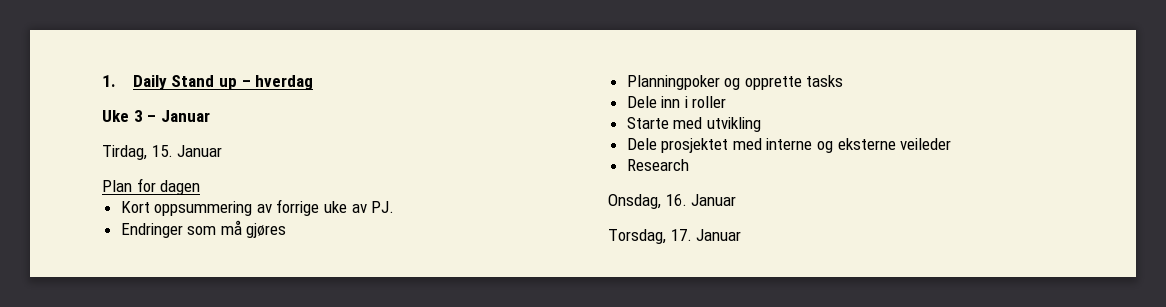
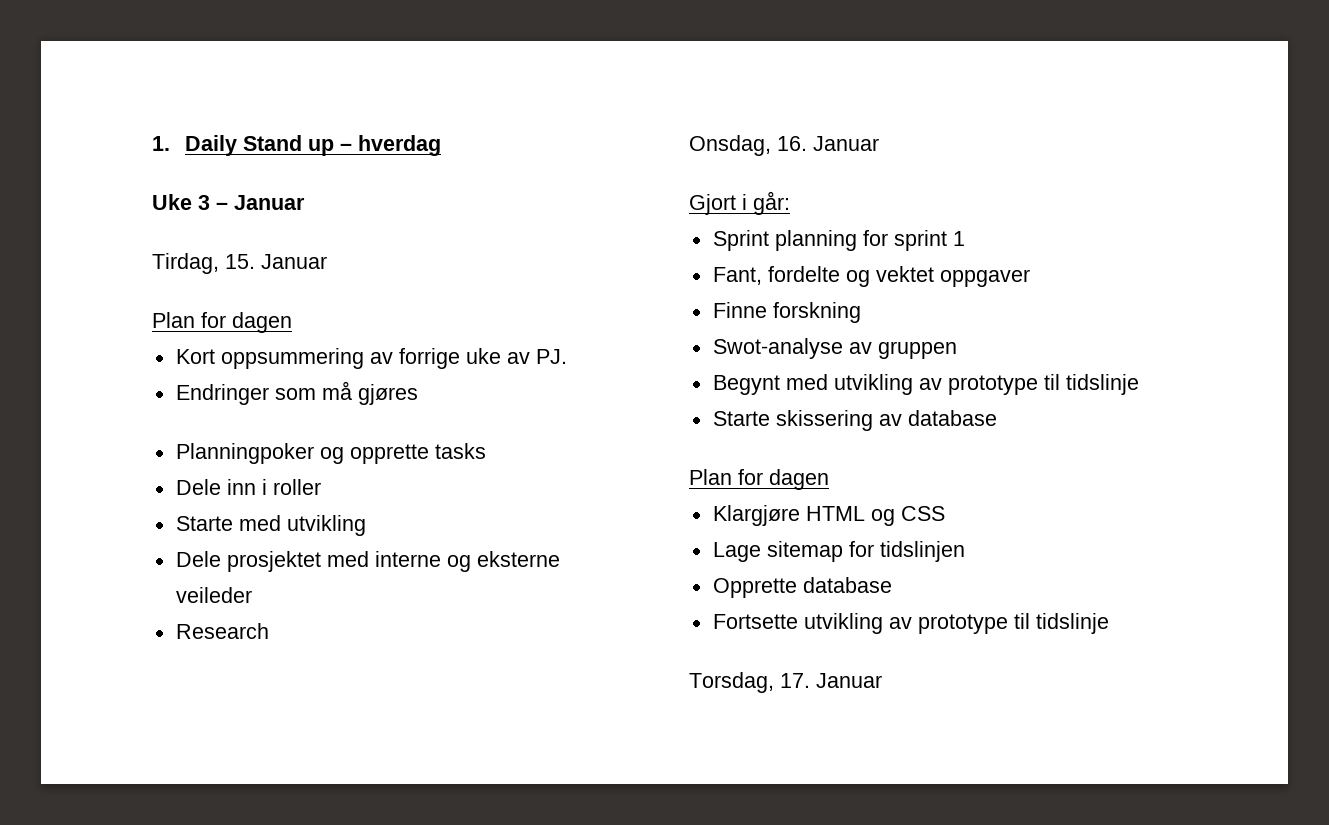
+ Gjort i går:
+ Sprint planning for sprint 1
+ Fant, fordelte og vektet oppgaver
+ Finne forskning
+ Swot-analyse av gruppen
+ Begynt med utvikling av prototype til tidslinje
+ Starte skissering av database
+ Plan for dagen
+ Klargjøre HTML og CSS
+ Lage sitemap for tidslinjen
+ Opprette database
+ Fortsette utvikling av prototype til tidslinje

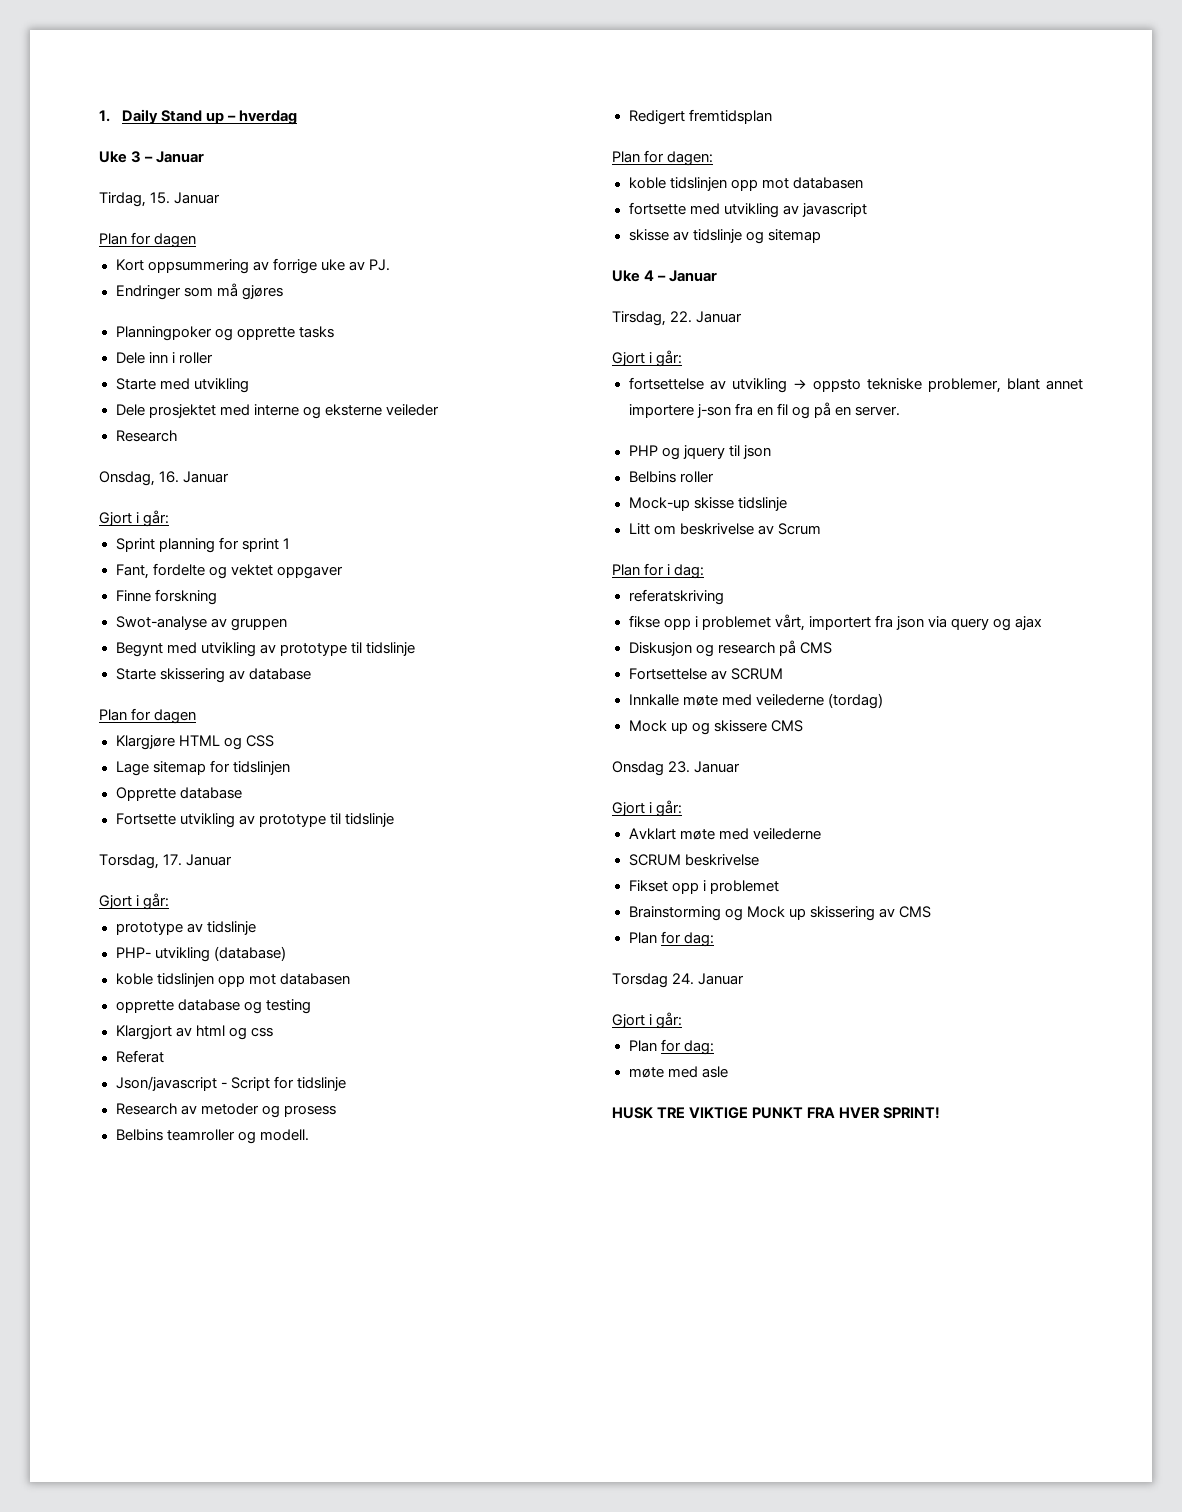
  Torsdag, 17. Januar
+ Gjort i går:
+ prototype av tidslinje
+ PHP- utvikling (database)
+ koble tidslinjen opp mot databasen
+ opprette database og testing
+ Klargjort av html og css
+ Referat
+ Json/javascript - Script for tidslinje
+ Research av metoder og prosess
+ Belbins teamroller og modell.
+ Redigert fremtidsplan
+ Plan for dagen:
+ koble tidslinjen opp mot databasen
+ fortsette med utvikling av javascript
+ skisse av tidslinje og sitemap
+ Uke 4 – Januar
+ Tirsdag, 22. Januar
+ Gjort i går:
+ fortsettelse av utvikling → oppsto tekniske problemer, blant annet importere j-son fra en fil og på en server.
+ PHP og jquery til json
+ Belbins roller
+ Mock-up skisse tidslinje
+ Litt om beskrivelse av Scrum
+ Plan for i dag:
+ referatskriving
+ fikse opp i problemet vårt, importert fra json via query og ajax
+ Diskusjon og research på CMS
+ Fortsettelse av SCRUM
+ Innkalle møte med veilederne (tordag)
+ Mock up og skissere CMS
+ Onsdag 23. Januar
+ Gjort i går:
+ Avklart møte med veilederne
+ SCRUM beskrivelse
+ Fikset opp i problemet
+ Brainstorming og Mock up skissering av CMS
+ Plan for dag:
+ Torsdag 24. Januar
+ Gjort i går:
+ Plan for dag:
+ møte med asle
+ HUSK TRE VIKTIGE PUNKT FRA HVER SPRINT!

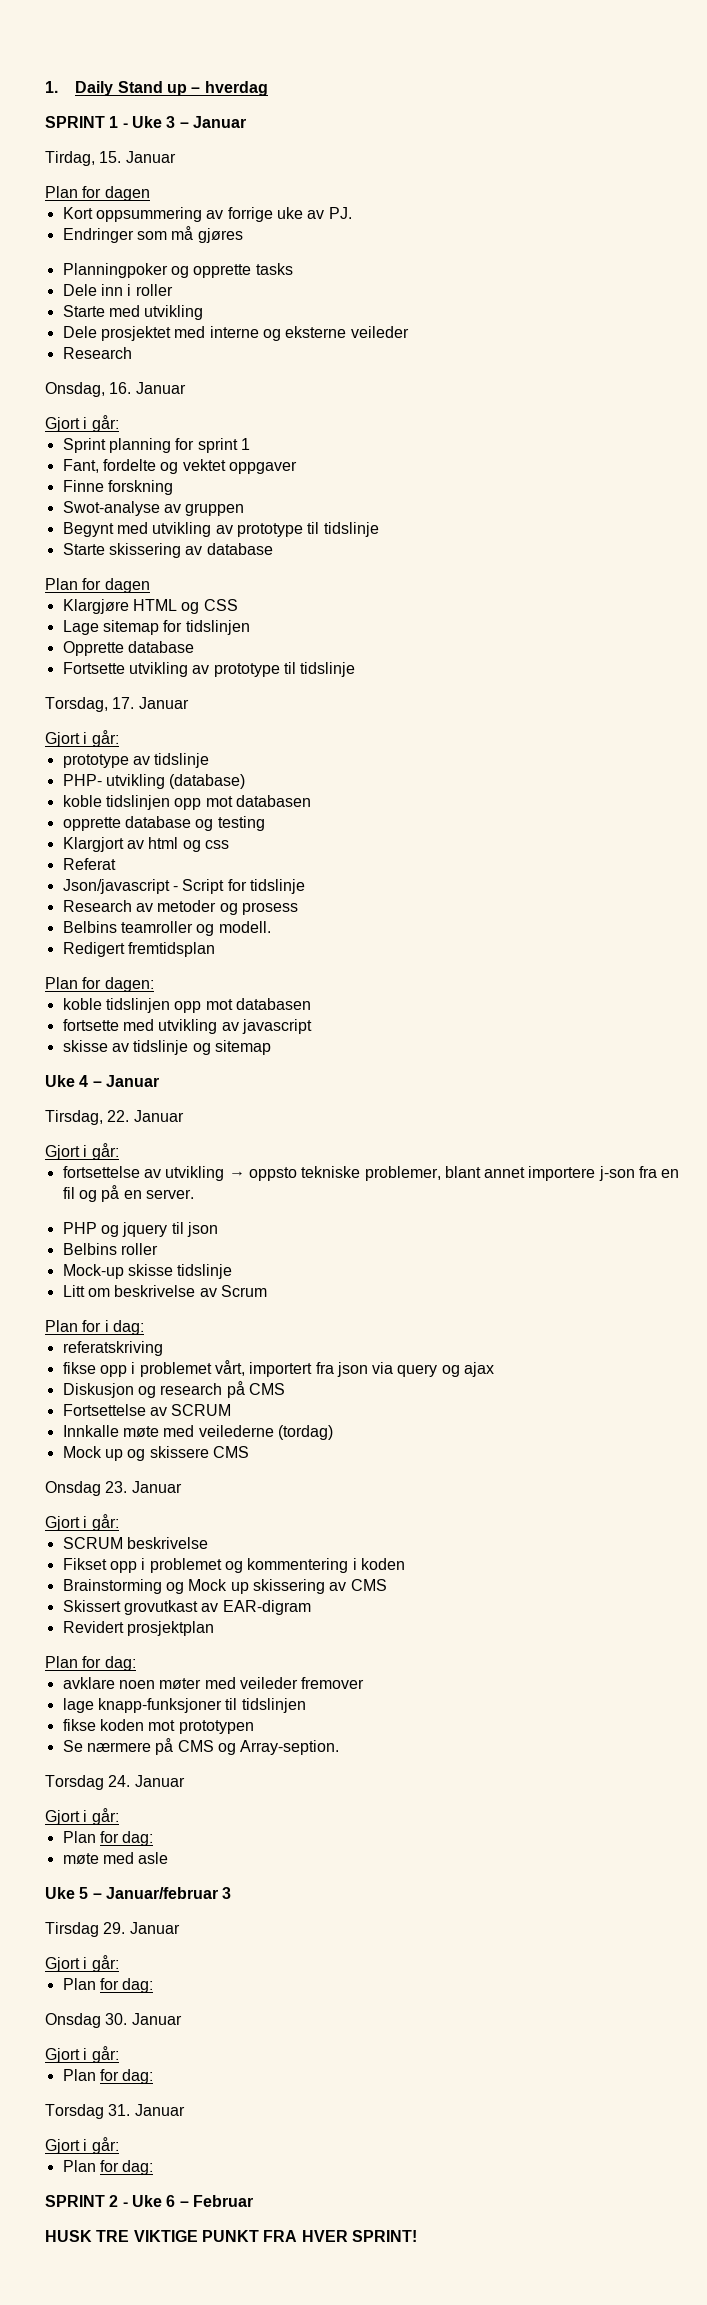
- Uke 3 – Januar
+ SPRINT 1 - Uke 3 – Januar
- Avklart møte med veilederne
- Fikset opp i problemet
+ Fikset opp i problemet og kommentering i koden
  Brainstorming og Mock up skissering av CMS
+ Skissert grovutkast av EAR-digram
+ Revidert prosjektplan
  Plan for dag:
+ avklare noen møter med veileder fremover
+ lage knapp-funksjoner til tidslinjen
+ fikse koden mot prototypen
+ Se nærmere på CMS og Array-seption.
+ Uke 5 – Januar/februar 3
+ Tirsdag 29. Januar
+ Gjort i går:
+ Plan for dag:
+ Onsdag 30. Januar
+ Gjort i går:
+ Plan for dag:
+ Torsdag 31. Januar
+ Gjort i går:
+ Plan for dag:
+ SPRINT 2 - Uke 6 – Februar

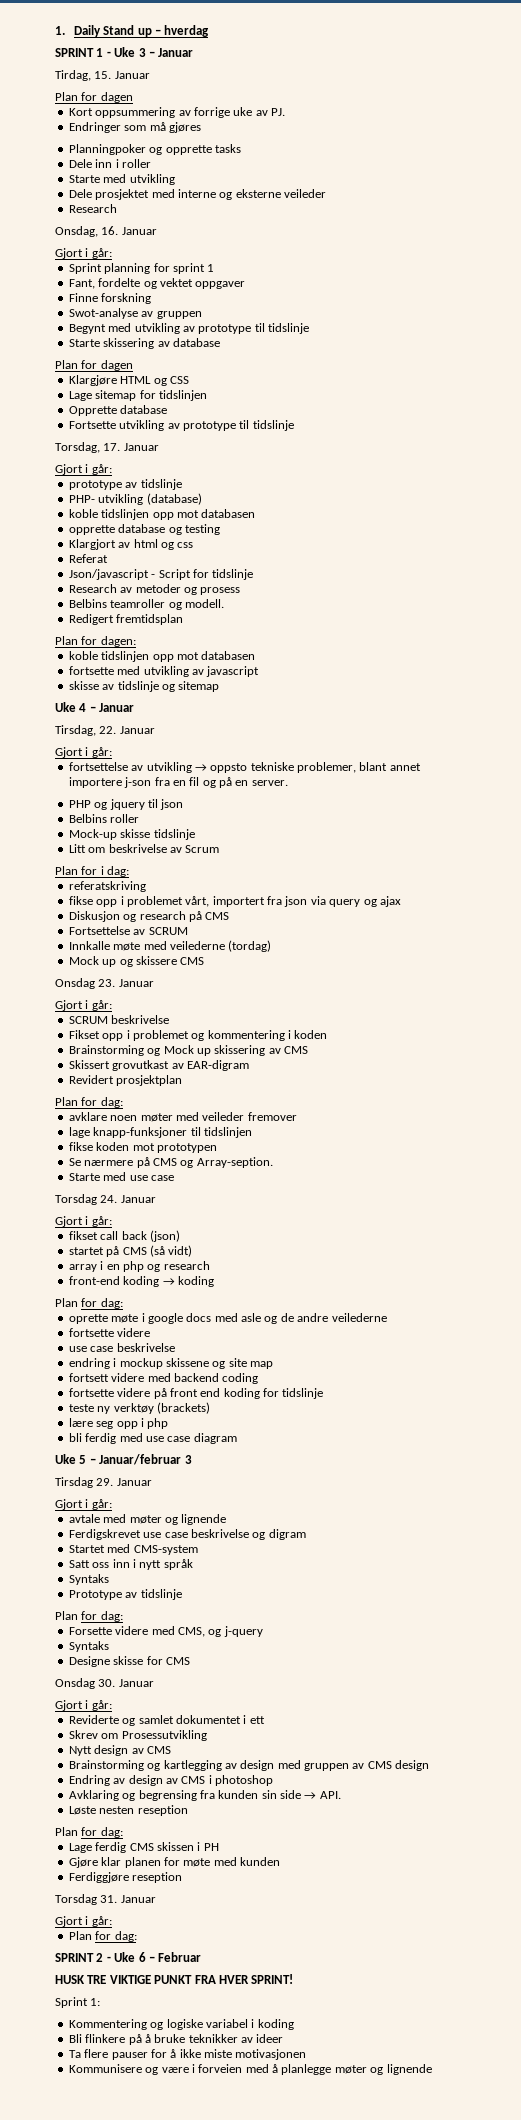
+ Starte med use case
  Torsdag 24. Januar
  Gjort i går:
+ fikset call back (json)
+ startet på CMS (så vidt)
+ array i en php og research
+ front-end koding → koding
  Plan for dag:
- møte med asle
+ oprette møte i google docs med asle og de andre veilederne
+ fortsette videre
+ use case beskrivelse
+ endring i mockup skissene og site map
+ fortsett videre med backend coding
+ fortsette videre på front end koding for tidslinje
+ teste ny verktøy (brackets)
+ lære seg opp i php
+ bli ferdig med use case diagram
  Tirsdag 29. Januar
  Gjort i går:
+ avtale med møter og lignende
+ Ferdigskrevet use case beskrivelse og digram
+ Startet med CMS-system
+ Satt oss inn i nytt språk
+ Syntaks
+ Prototype av tidslinje
  Plan for dag:
+ Forsette videre med CMS, og j-query
+ Syntaks
+ Designe skisse for CMS
  Onsdag 30. Januar
  Gjort i går:
+ Reviderte og samlet dokumentet i ett
+ Skrev om Prosessutvikling
+ Nytt design av CMS
+ Brainstorming og kartlegging av design med gruppen av CMS design
+ Endring av design av CMS i photoshop
+ Avklaring og begrensing fra kunden sin side → API.
+ Løste nesten reseption
  Plan for dag:
+ Lage ferdig CMS skissen i PH
+ Gjøre klar planen for møte med kunden
+ Ferdiggjøre reseption
+ Sprint 1:
+ Kommentering og logiske variabel i koding
+ Bli flinkere på å bruke teknikker av ideer
+ Ta flere pauser for å ikke miste motivasjonen
+ Kommunisere og være i forveien med å planlegge møter og lignende

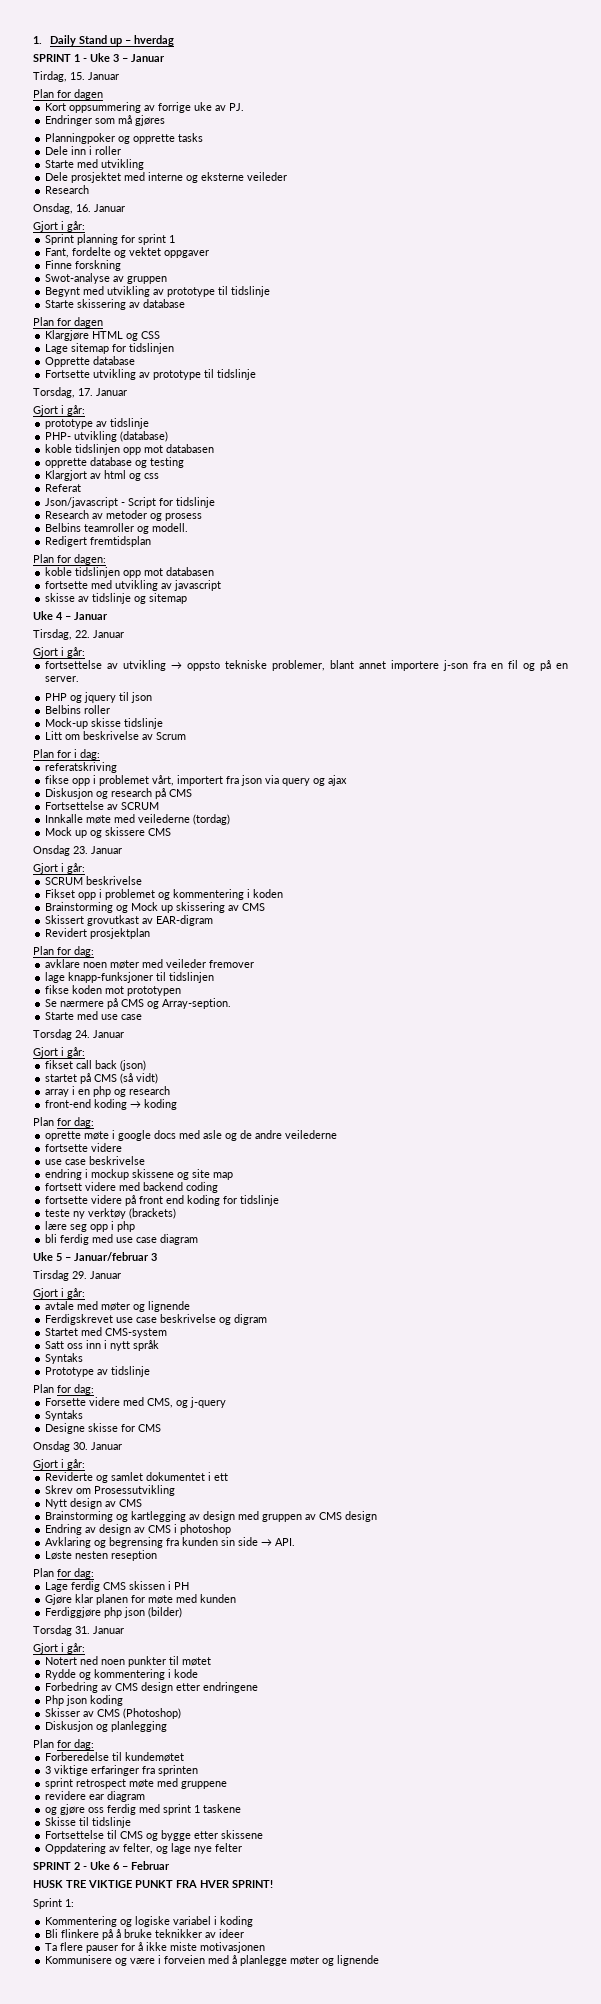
- Ferdiggjøre reseption
+ Ferdiggjøre php json (bilder)
  Torsdag 31. Januar
  Gjort i går:
+ Notert ned noen punkter til møtet
+ Rydde og kommentering i kode
+ Forbedring av CMS design etter endringene
+ Php json koding
+ Skisser av CMS (Photoshop)
+ Diskusjon og planlegging
  Plan for dag:
+ Forberedelse til kundemøtet
+ 3 viktige erfaringer fra sprinten
+ sprint retrospect møte med gruppene
+ revidere ear diagram
+ og gjøre oss ferdig med sprint 1 taskene
+ Skisse til tidslinje
+ Fortsettelse til CMS og bygge etter skissene
+ Oppdatering av felter, og lage nye felter

